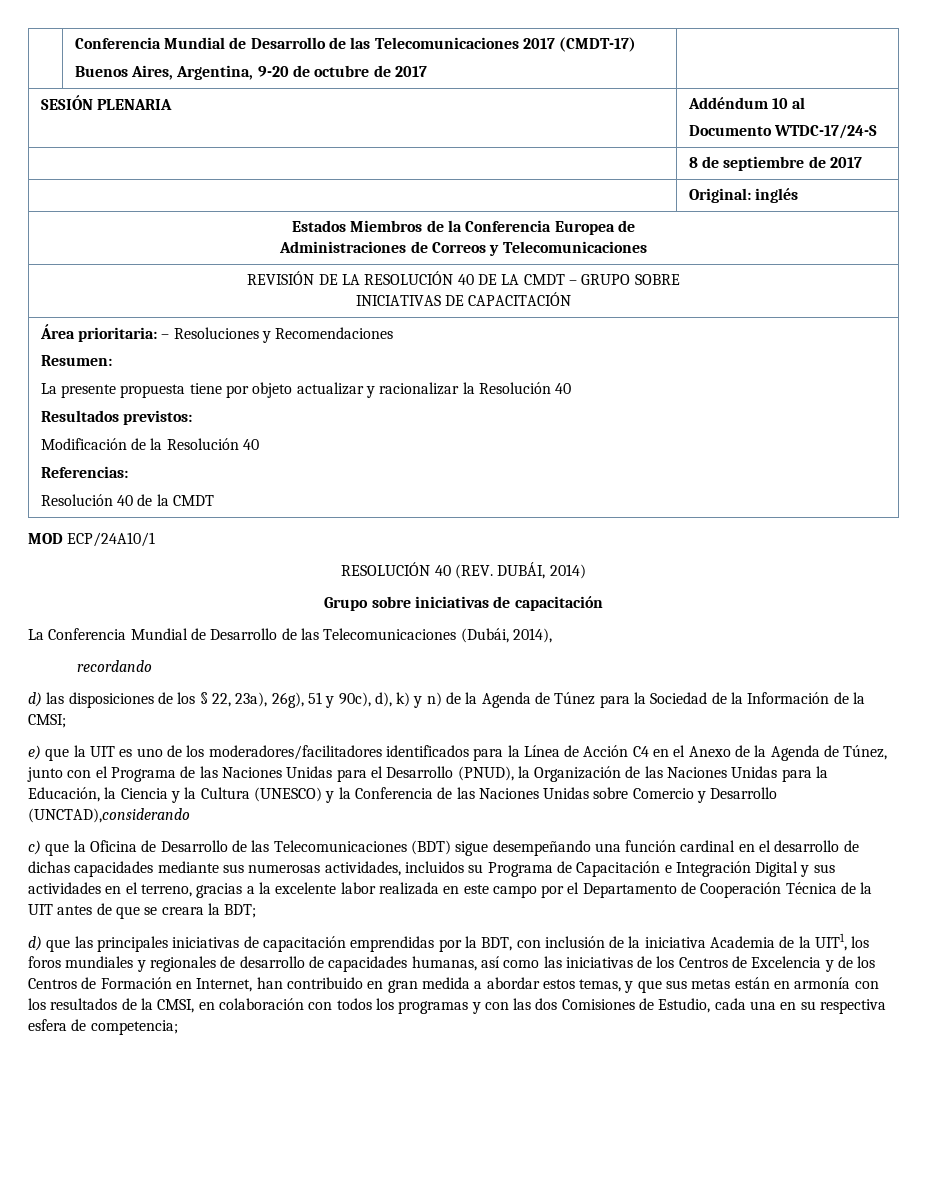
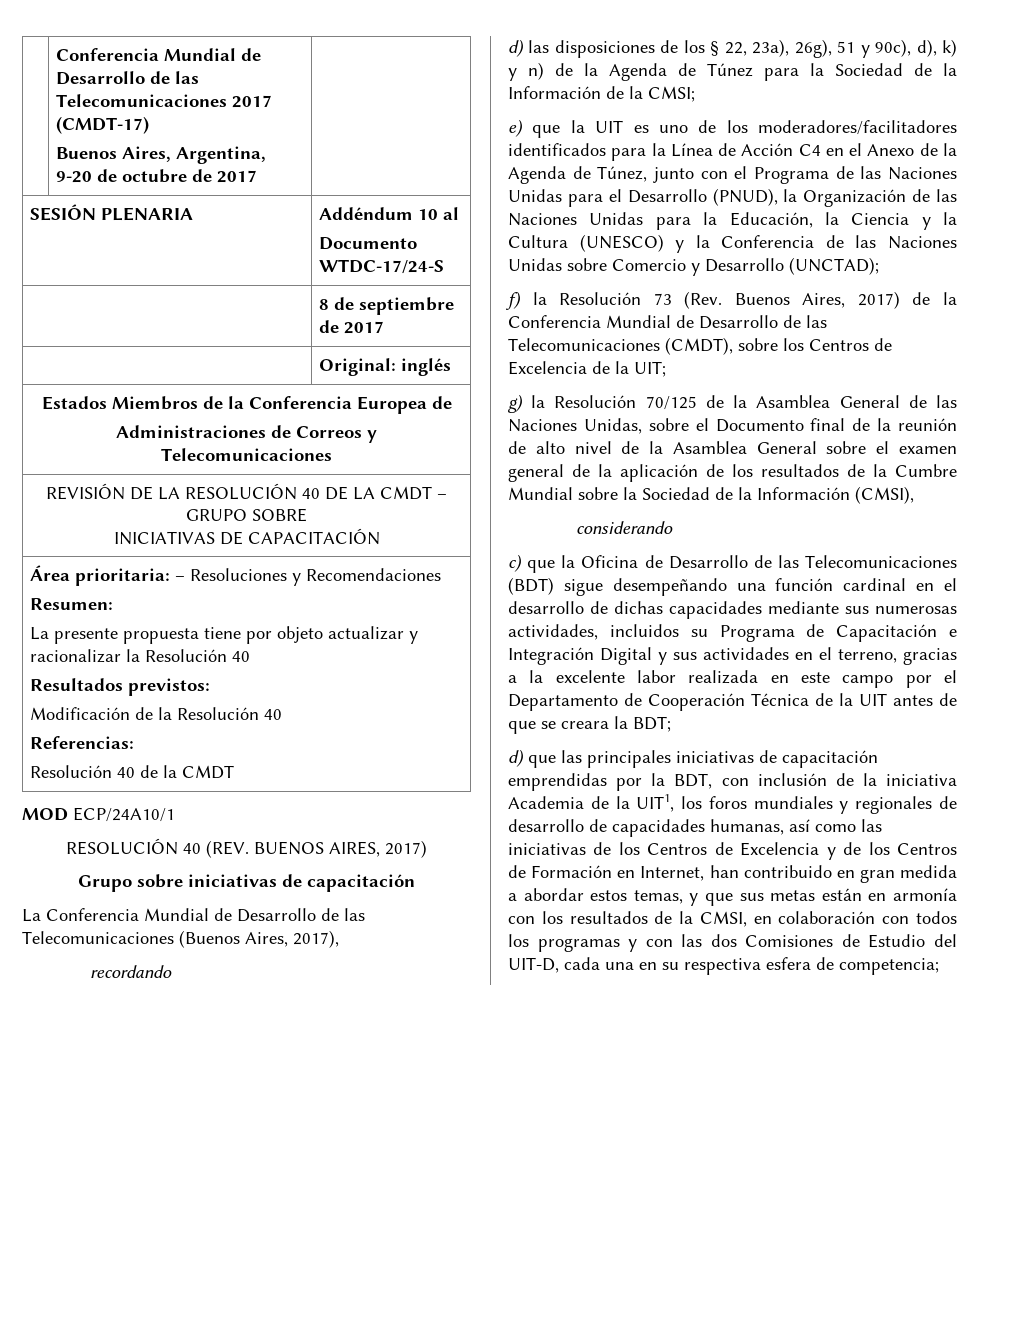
- RESOLUCIÓN 40 (REV. DUBÁI, 2014)
+ RESOLUCIÓN 40 (REV. BUENOS AIRES, 2017)
- La Conferencia Mundial de Desarrollo de las Telecomunicaciones (Dubái, 2014),
+ La Conferencia Mundial de Desarrollo de las Telecomunicaciones (Buenos Aires, 2017),
- e) que la UIT es uno de los moderadores/facilitadores identificados para la Línea de Acción C4 en el Anexo de la Agenda de Túnez, junto con el Programa de las Naciones Unidas para el Desarrollo (PNUD), la Organización de las Naciones Unidas para la Educación, la Ciencia y la Cultura (UNESCO) y la Conferencia de las Naciones Unidas sobre Comercio y Desarrollo (UNCTAD),considerando
+ e) que la UIT es uno de los moderadores/facilitadores identificados para la Línea de Acción C4 en el Anexo de la Agenda de Túnez, junto con el Programa de las Naciones Unidas para el Desarrollo (PNUD), la Organización de las Naciones Unidas para la Educación, la Ciencia y la Cultura (UNESCO) y la Conferencia de las Naciones Unidas sobre Comercio y Desarrollo (UNCTAD);
+ f) la Resolución 73 (Rev. Buenos Aires, 2017) de la Conferencia Mundial de Desarrollo de las Telecomunicaciones (CMDT), sobre los Centros de Excelencia de la UIT;
+ g) la Resolución 70/125 de la Asamblea General de las Naciones Unidas, sobre el Documento final de la reunión de alto nivel de la Asamblea General sobre el examen general de la aplicación de los resultados de la Cumbre Mundial sobre la Sociedad de la Información (CMSI),
+ considerando
- d) que las principales iniciativas de capacitación emprendidas por la BDT, con inclusión de la iniciativa Academia de la UIT1, los foros mundiales y regionales de desarrollo de capacidades humanas, así como las iniciativas de los Centros de Excelencia y de los Centros de Formación en Internet, han contribuido en gran medida a abordar estos temas, y que sus metas están en armonía con los resultados de la CMSI, en colaboración con todos los programas y con las dos Comisiones de Estudio, cada una en su respectiva esfera de competencia;
+ d) que las principales iniciativas de capacitación emprendidas por la BDT, con inclusión de la iniciativa Academia de la UIT1, los foros mundiales y regionales de desarrollo de capacidades humanas, así como las iniciativas de los Centros de Excelencia y de los Centros de Formación en Internet, han contribuido en gran medida a abordar estos temas, y que sus metas están en armonía con los resultados de la CMSI, en colaboración con todos los programas y con las dos Comisiones de Estudio del UIT-D, cada una en su respectiva esfera de competencia;

